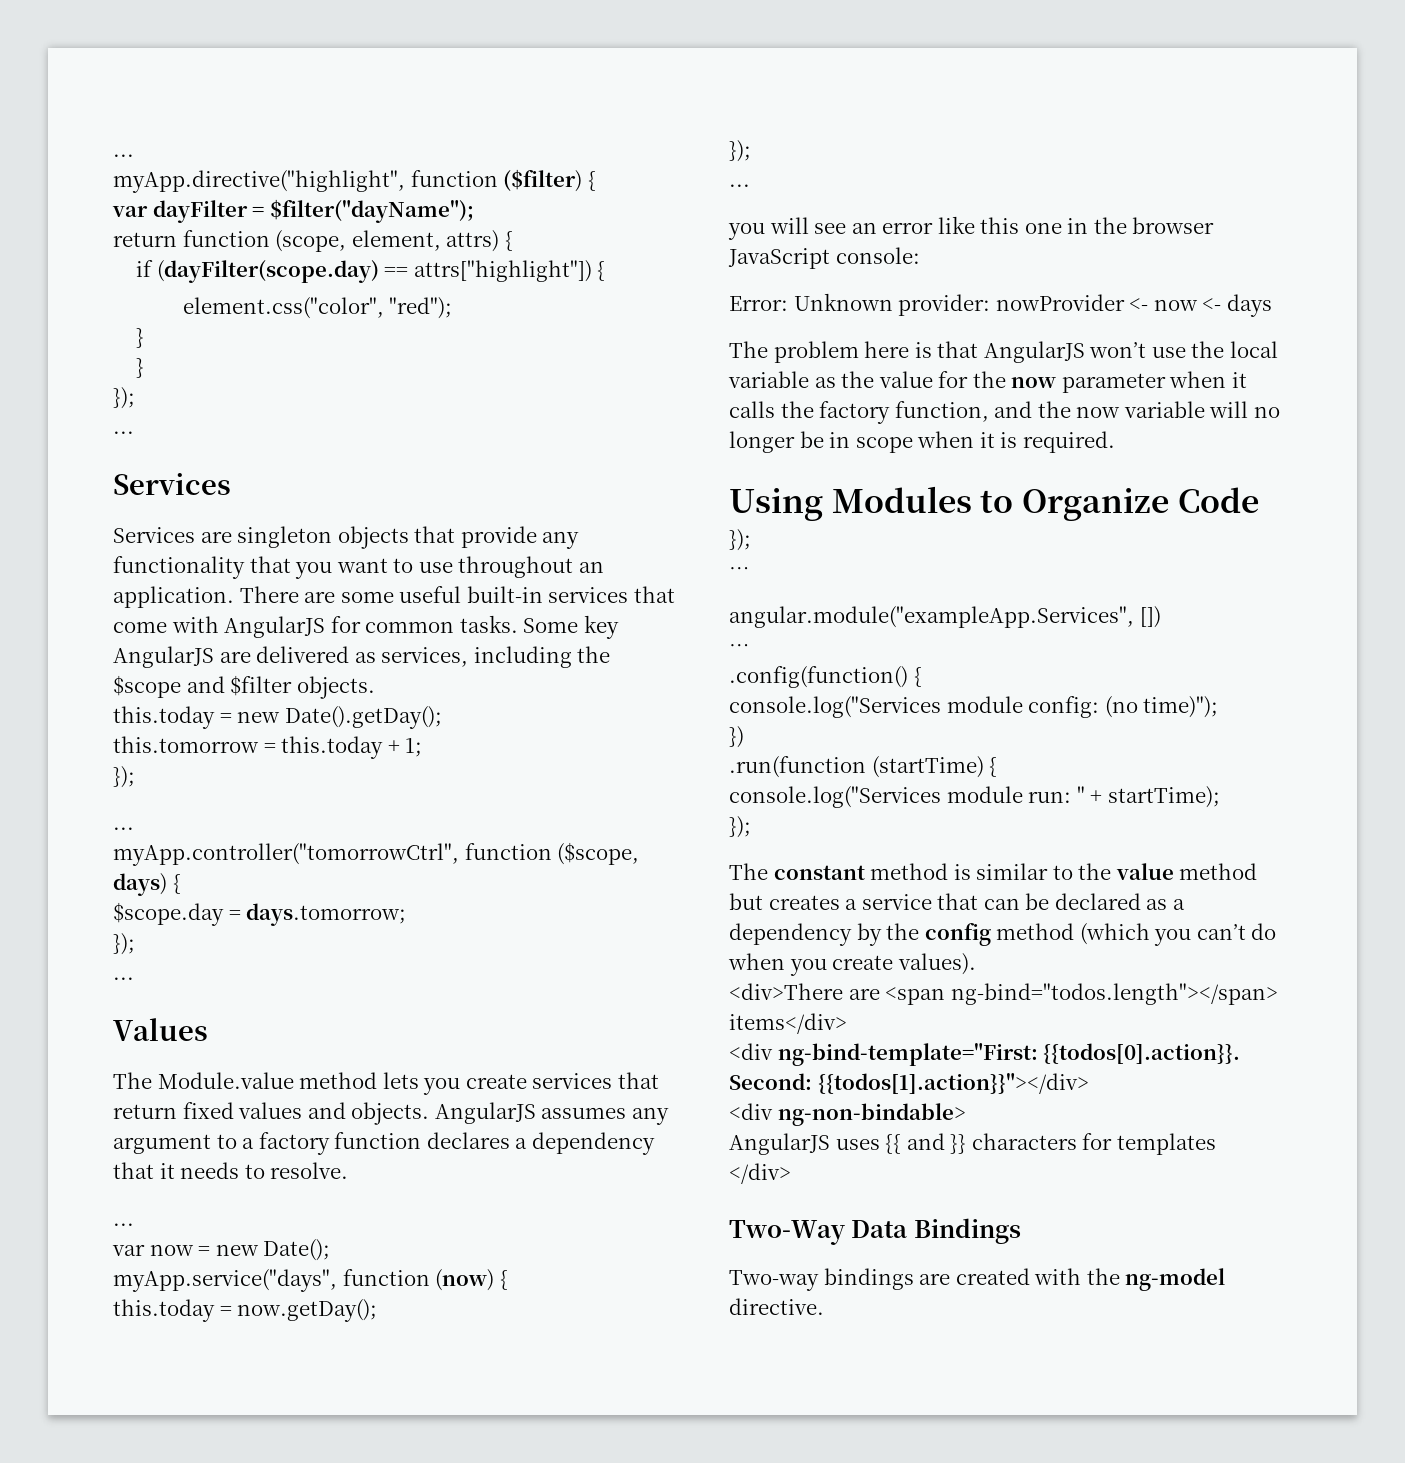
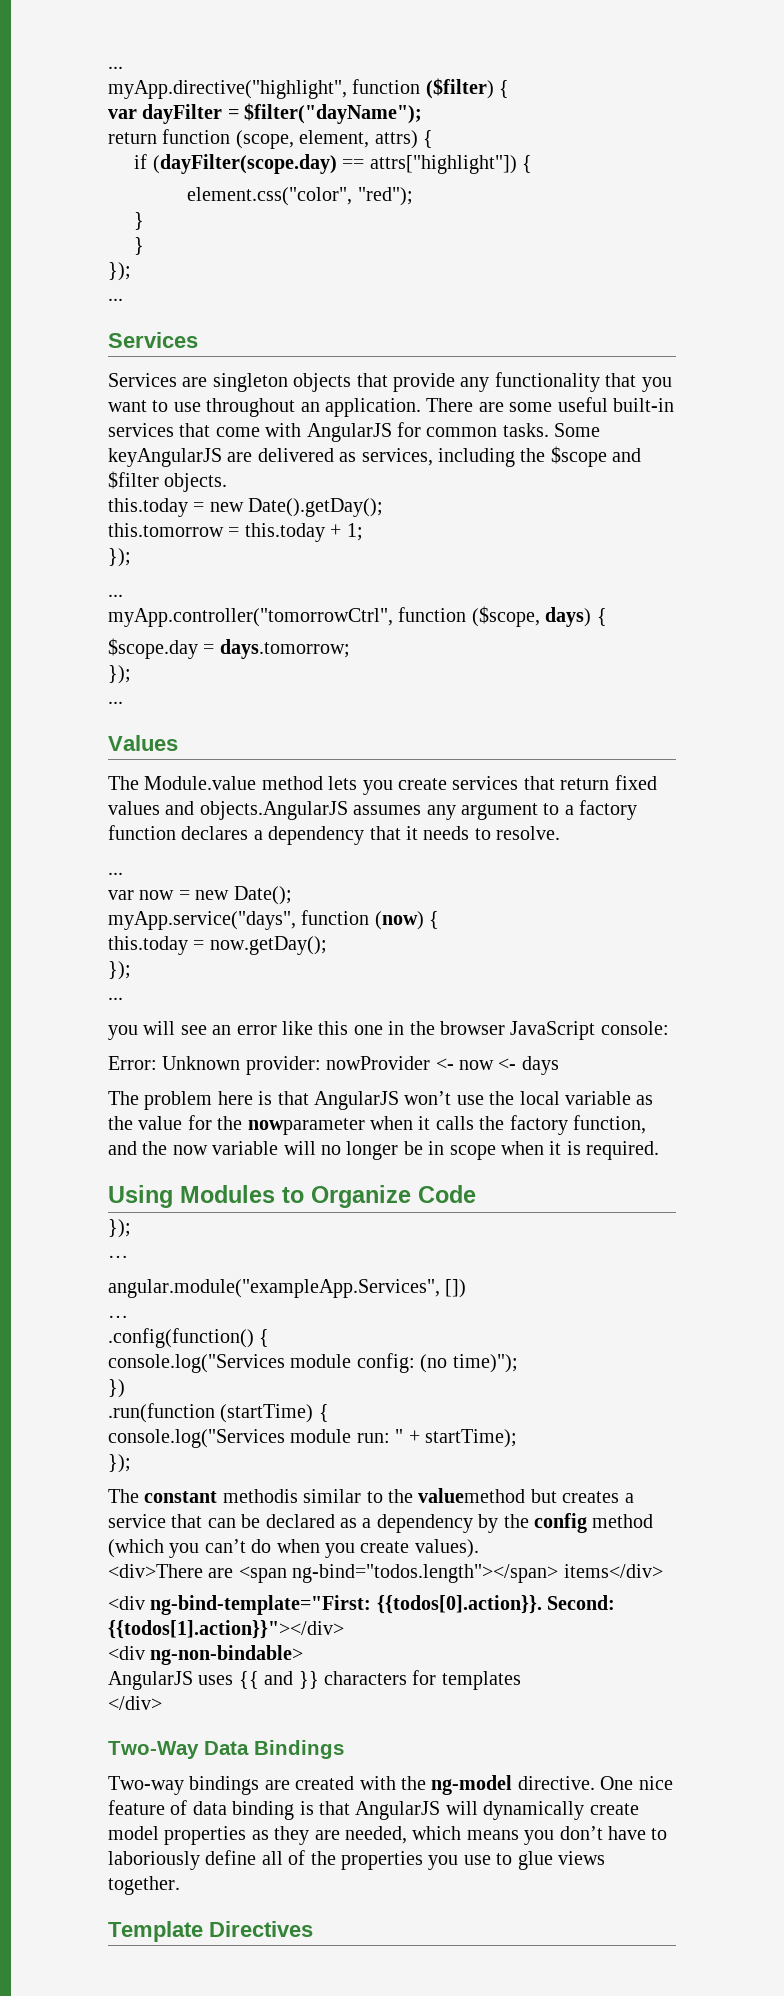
- Some key AngularJS are delivered as services, including the $scope and $filter objects.
+ Some keyAngularJS are delivered as services, including the $scope and $filter objects.
- The Module.value method lets you create services that return fixed values and objects. AngularJS assumes any argument to a factory function declares a dependency that it needs to resolve.
+ The Module.value method lets you create services that return fixed values and objects.AngularJS assumes any argument to a factory function declares a dependency that it needs to resolve.
- The problem here is that AngularJS won’t use the local variable as the value for the now parameter when it calls the factory function, and the now variable will no longer be in scope when it is required.
+ The problem here is that AngularJS won’t use the local variable as the value for the nowparameter when it calls the factory function, and the now variable will no longer be in scope when it is required.
- The constant method is similar to the value method but creates a service that can be declared as a dependency by the config method (which you can’t do when you create values).
+ The constant methodis similar to the valuemethod but creates a service that can be declared as a dependency by the config method (which you can’t do when you create values).
+ One nice feature of data binding is that AngularJS will dynamically create model properties as they are needed, which means you don’t have to laboriously define all of the properties you use to glue views together.
+ Template Directives

